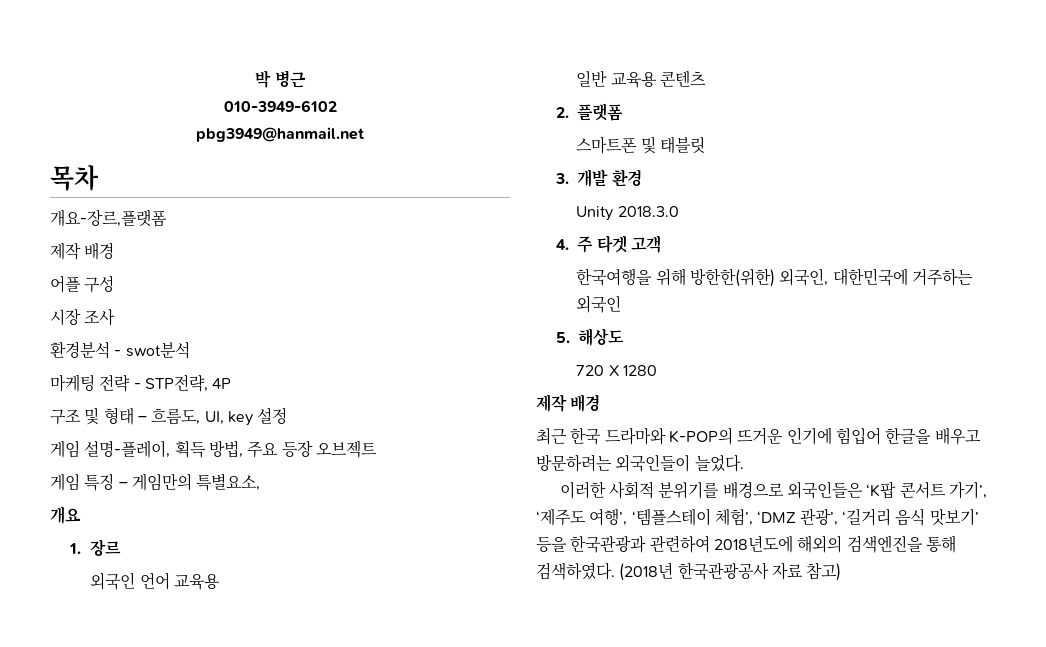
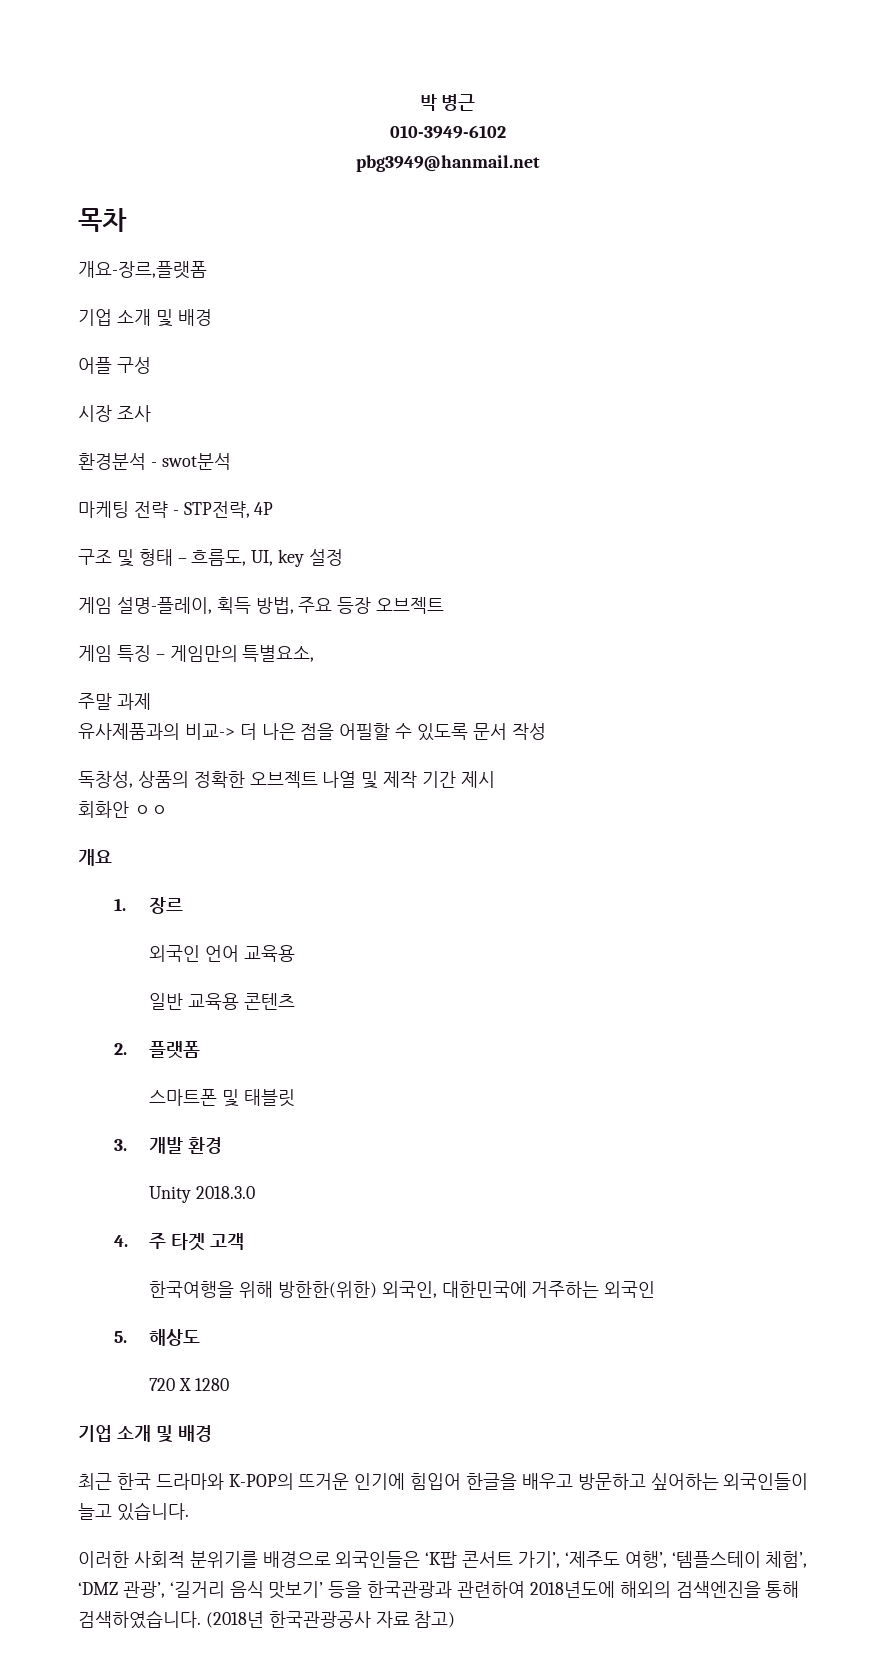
  개요-장르,플랫폼
- 제작 배경
+ 기업 소개 및 배경
+ 주말 과제
+ 유사제품과의 비교-> 더 나은 점을 어필할 수 있도록 문서 작성
+ 독창성, 상품의 정확한 오브젝트 나열 및 제작 기간 제시
+ 회화안 ㅇㅇ
  720 X 1280
- 제작 배경
+ 기업 소개 및 배경
- 최근 한국 드라마와 K-POP의 뜨거운 인기에 힘입어 한글을 배우고 방문하려는 외국인들이 늘었다.
+ 최근 한국 드라마와 K-POP의 뜨거운 인기에 힘입어 한글을 배우고 방문하고 싶어하는 외국인들이 늘고 있습니다.
- 이러한 사회적 분위기를 배경으로 외국인들은 ‘K팝 콘서트 가기’, ‘제주도 여행’, ‘템플스테이 체험’, ‘DMZ 관광’, ‘길거리 음식 맛보기’ 등을 한국관광과 관련하여 2018년도에 해외의 검색엔진을 통해 검색하였다.
+ 이러한 사회적 분위기를 배경으로 외국인들은 ‘K팝 콘서트 가기’, ‘제주도 여행’, ‘템플스테이 체험’, ‘DMZ 관광’, ‘길거리 음식 맛보기’ 등을 한국관광과 관련하여 2018년도에 해외의 검색엔진을 통해 검색하였습니다.

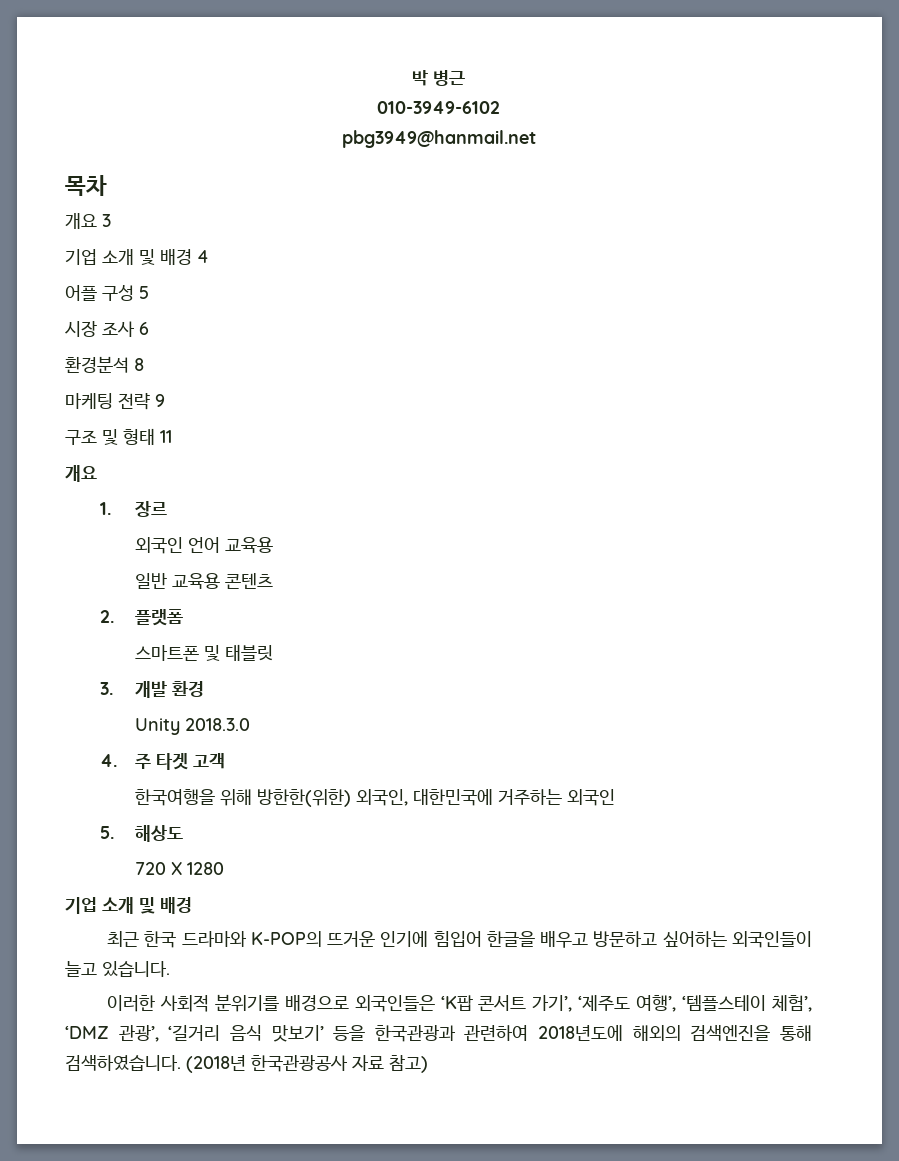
- 개요-장르,플랫폼
- 기업 소개 및 배경
+ 개요 3
+ 기업 소개 및 배경 4
- 어플 구성
+ 어플 구성 5
- 시장 조사
+ 시장 조사 6
- 환경분석 - swot분석
+ 환경분석 8
- 마케팅 전략 - STP전략, 4P
+ 마케팅 전략 9
- 구조 및 형태 – 흐름도, UI, key 설정
- 게임 설명-플레이, 획득 방법, 주요 등장 오브젝트
- 게임 특징 – 게임만의 특별요소,
- 주말 과제
- 유사제품과의 비교-> 더 나은 점을 어필할 수 있도록 문서 작성
- 독창성, 상품의 정확한 오브젝트 나열 및 제작 기간 제시
- 회화안 ㅇㅇ
+ 구조 및 형태 11

